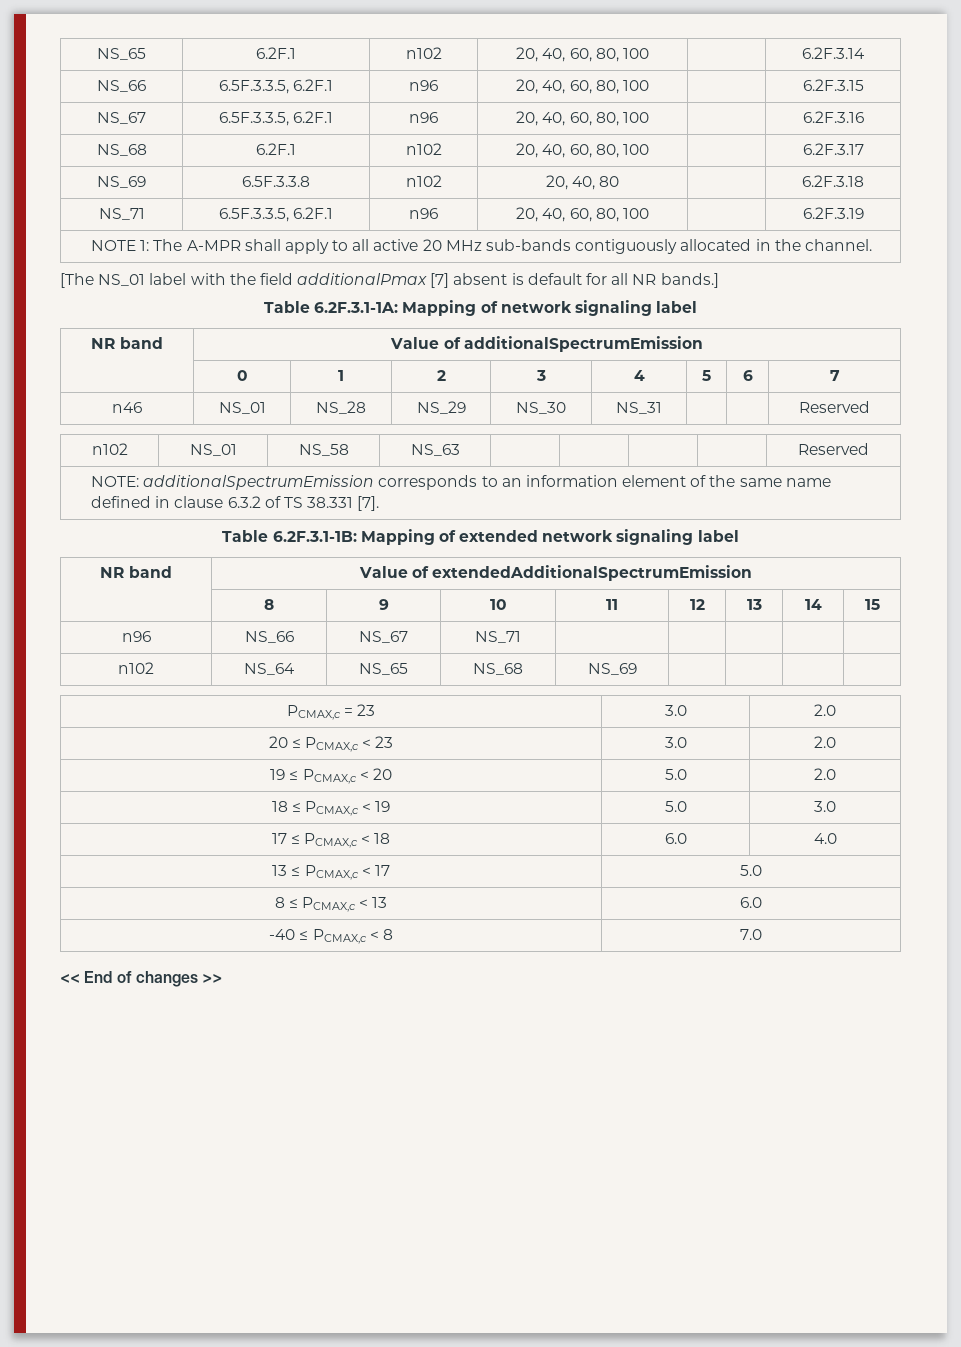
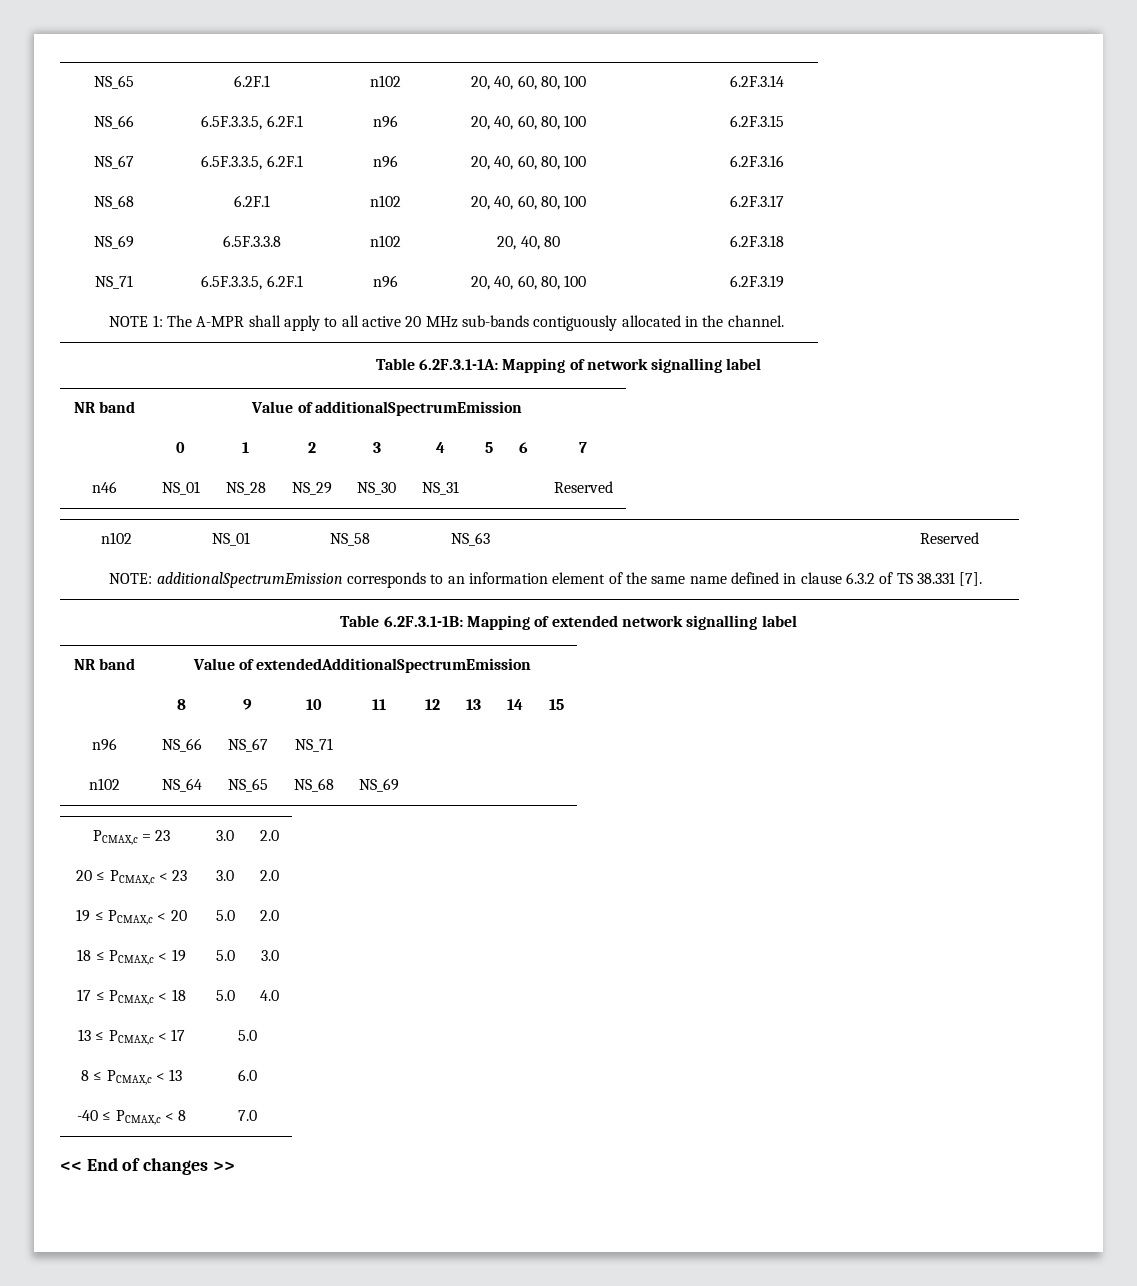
- [The NS_01 label with the field additionalPmax [7] absent is default for all NR bands.]
- Table 6.2F.3.1-1A: Mapping of network signaling label
+ Table 6.2F.3.1-1A: Mapping of network signalling label
- Table 6.2F.3.1-1B: Mapping of extended network signaling label
+ Table 6.2F.3.1-1B: Mapping of extended network signalling label
- 17 ≤ PCMAX,c < 18 | 6.0 | 4.0
+ 17 ≤ PCMAX,c < 18 | 5.0 | 4.0

